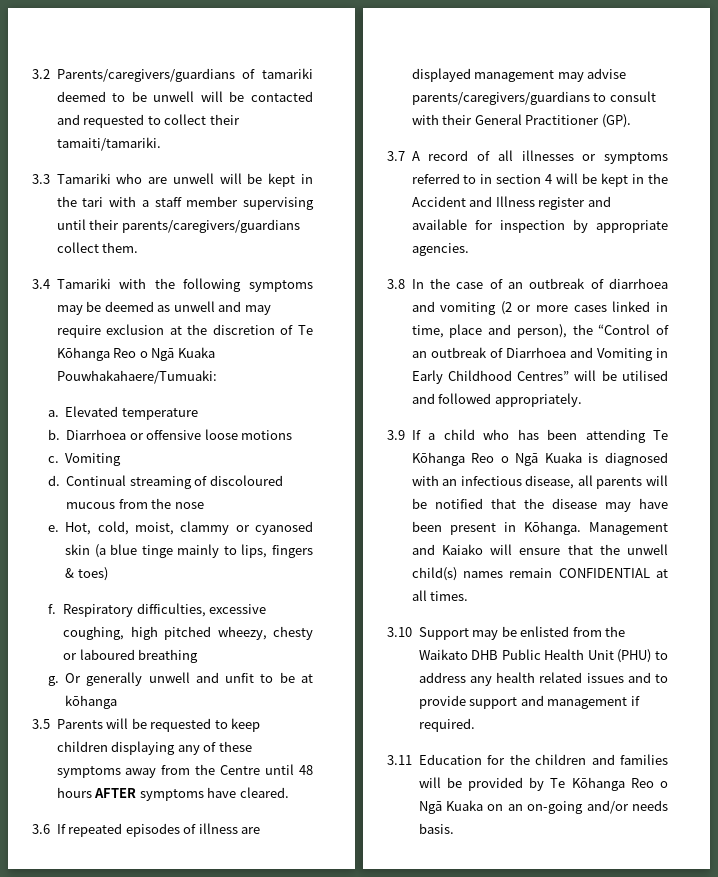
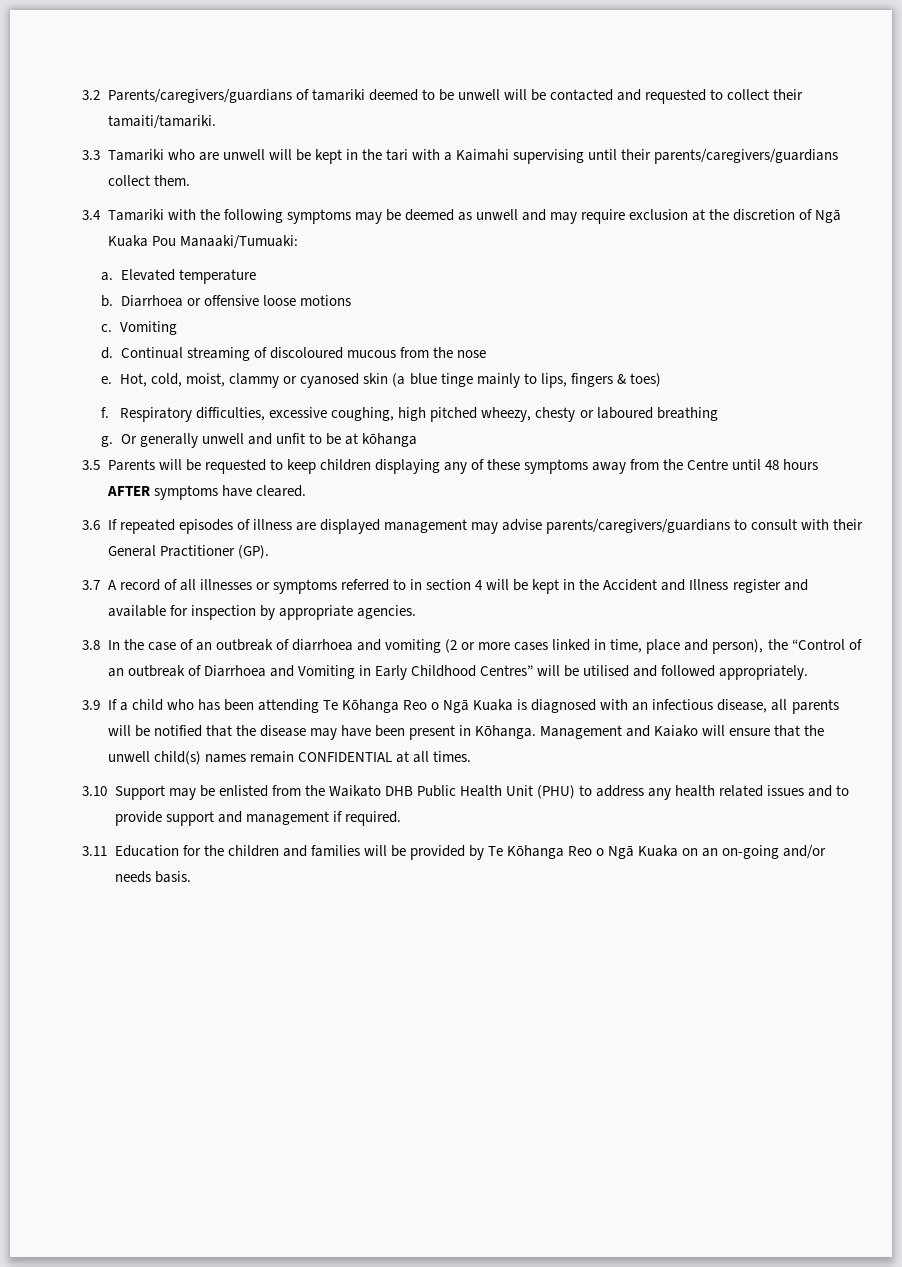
- 3.3 Tamariki who are unwell will be kept in the tari with a staff member supervising until their parents/caregivers/guardians collect them.
+ 3.3 Tamariki who are unwell will be kept in the tari with a Kaimahi supervising until their parents/caregivers/guardians collect them.
- 3.4 Tamariki with the following symptoms may be deemed as unwell and may require exclusion at the discretion of Te Kōhanga Reo o Ngā Kuaka Pouwhakahaere/Tumuaki:
+ 3.4 Tamariki with the following symptoms may be deemed as unwell and may require exclusion at the discretion of Ngā Kuaka Pou Manaaki/Tumuaki:

